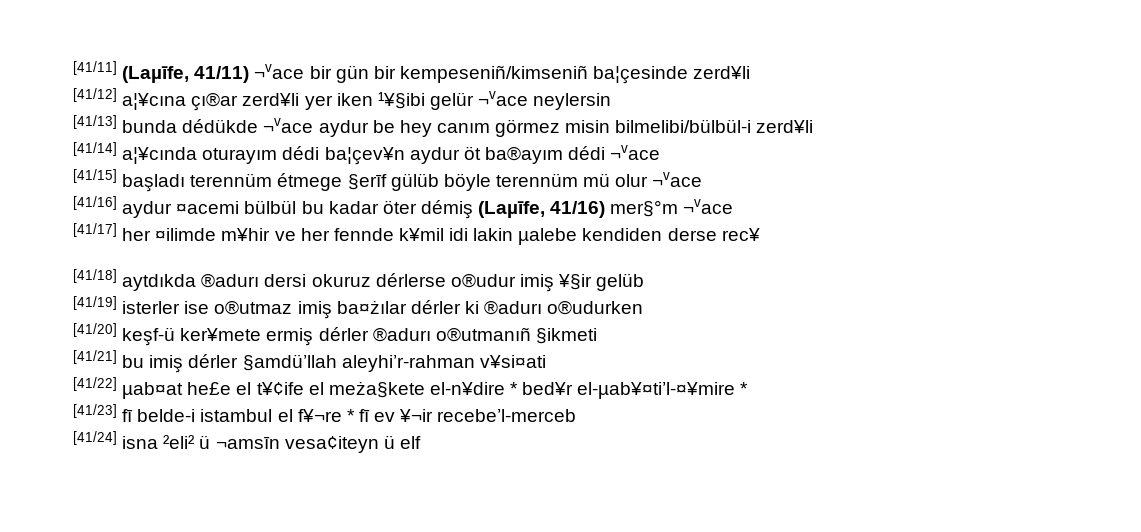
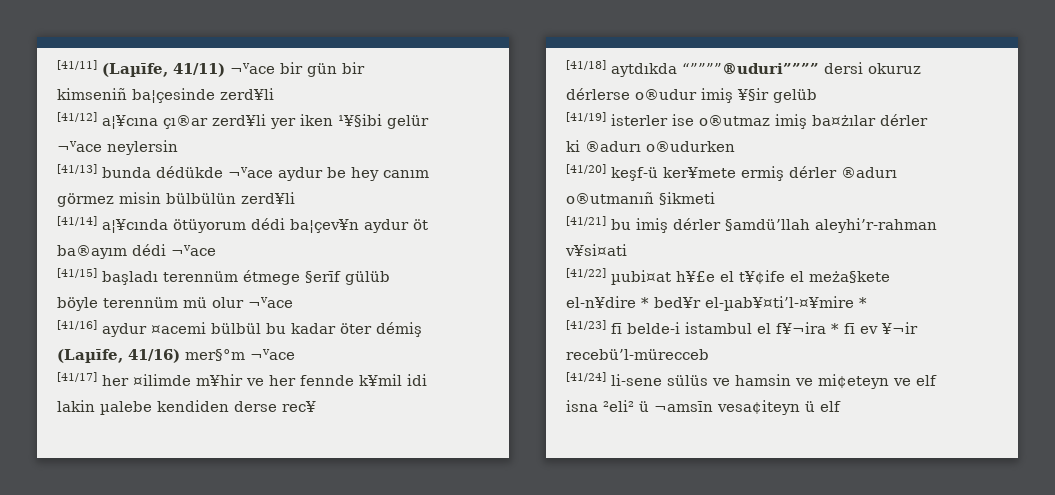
- [41/11] (Laµīfe, 41/11) ¬vace bir gün bir kempeseniñ/kimseniñ ba¦çesinde zerd¥li
+ [41/11] (Laµīfe, 41/11) ¬vace bir gün bir kimseniñ ba¦çesinde zerd¥li
- [41/13] bunda dédükde ¬vace aydur be hey canım görmez misin bilmelibi/bülbül-i zerd¥li
+ [41/13] bunda dédükde ¬vace aydur be hey canım görmez misin bülbülün zerd¥li
- [41/14] a¦¥cında oturayım dédi ba¦çev¥n aydur öt ba®ayım dédi ¬vace
+ [41/14] a¦¥cında ötüyorum dédi ba¦çev¥n aydur öt ba®ayım dédi ¬vace
- [41/18] aytdıkda ®adurı dersi okuruz dérlerse o®udur imiş ¥§ir gelüb
+ [41/18] aytdıkda “””””®uduri”””” dersi okuruz dérlerse o®udur imiş ¥§ir gelüb
- [41/22] µab¤at he£e el t¥¢ife el meża§kete el-n¥dire * bed¥r el-µab¥¤ti’l-¤¥mire *
+ [41/22] µubi¤at h¥£e el t¥¢ife el meża§kete el-n¥dire * bed¥r el-µab¥¤ti’l-¤¥mire *
- [41/23] fī belde-i istambul el f¥¬re * fī ev ¥¬ir recebe’l-merceb
+ [41/23] fī belde-i istambul el f¥¬ira * fī ev ¥¬ir recebü’l-mürecceb
- [41/24] isna ²eli² ü ¬amsīn vesa¢iteyn ü elf
+ [41/24] li-sene sülüs ve hamsin ve mi¢eteyn ve elf isna ²eli² ü ¬amsīn vesa¢iteyn ü elf

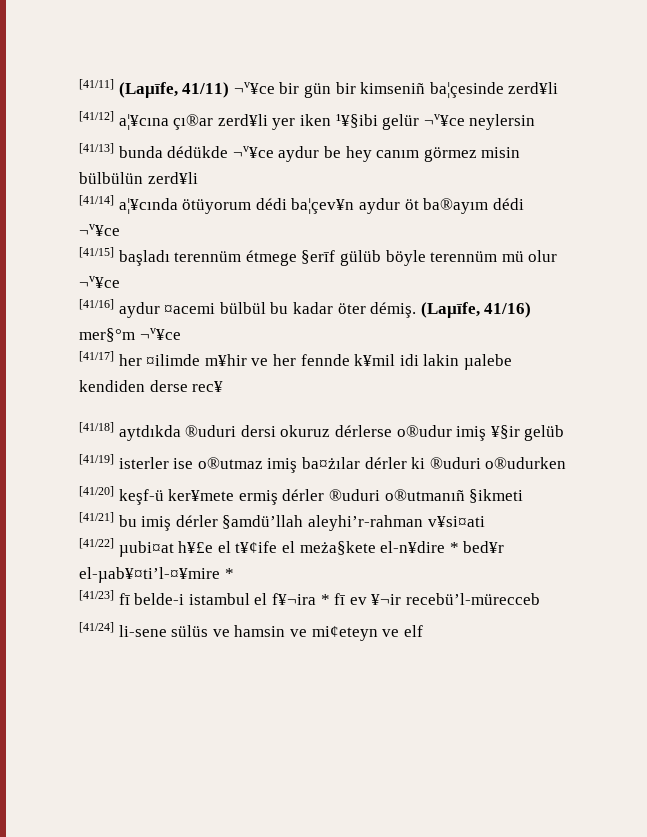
- [41/11] (Laµīfe, 41/11) ¬vace bir gün bir kimseniñ ba¦çesinde zerd¥li
+ [41/11] (Laµīfe, 41/11) ¬v¥ce bir gün bir kimseniñ ba¦çesinde zerd¥li
- [41/12] a¦¥cına çı®ar zerd¥li yer iken ¹¥§ibi gelür ¬vace neylersin
+ [41/12] a¦¥cına çı®ar zerd¥li yer iken ¹¥§ibi gelür ¬v¥ce neylersin
- [41/13] bunda dédükde ¬vace aydur be hey canım görmez misin bülbülün zerd¥li
+ [41/13] bunda dédükde ¬v¥ce aydur be hey canım görmez misin bülbülün zerd¥li
- [41/14] a¦¥cında ötüyorum dédi ba¦çev¥n aydur öt ba®ayım dédi ¬vace
+ [41/14] a¦¥cında ötüyorum dédi ba¦çev¥n aydur öt ba®ayım dédi ¬v¥ce
- [41/15] başladı terennüm étmege §erīf gülüb böyle terennüm mü olur ¬vace
+ [41/15] başladı terennüm étmege §erīf gülüb böyle terennüm mü olur ¬v¥ce
- [41/16] aydur ¤acemi bülbül bu kadar öter démiş (Laµīfe, 41/16) mer§°m ¬vace
+ [41/16] aydur ¤acemi bülbül bu kadar öter démiş. (Laµīfe, 41/16) mer§°m ¬v¥ce
- [41/18] aytdıkda “””””®uduri”””” dersi okuruz dérlerse o®udur imiş ¥§ir gelüb
+ [41/18] aytdıkda ®uduri dersi okuruz dérlerse o®udur imiş ¥§ir gelüb
- [41/19] isterler ise o®utmaz imiş ba¤żılar dérler ki ®adurı o®udurken
+ [41/19] isterler ise o®utmaz imiş ba¤żılar dérler ki ®uduri o®udurken
- [41/20] keşf-ü ker¥mete ermiş dérler ®adurı o®utmanıñ §ikmeti
+ [41/20] keşf-ü ker¥mete ermiş dérler ®uduri o®utmanıñ §ikmeti
- [41/24] li-sene sülüs ve hamsin ve mi¢eteyn ve elf isna ²eli² ü ¬amsīn vesa¢iteyn ü elf
+ [41/24] li-sene sülüs ve hamsin ve mi¢eteyn ve elf

